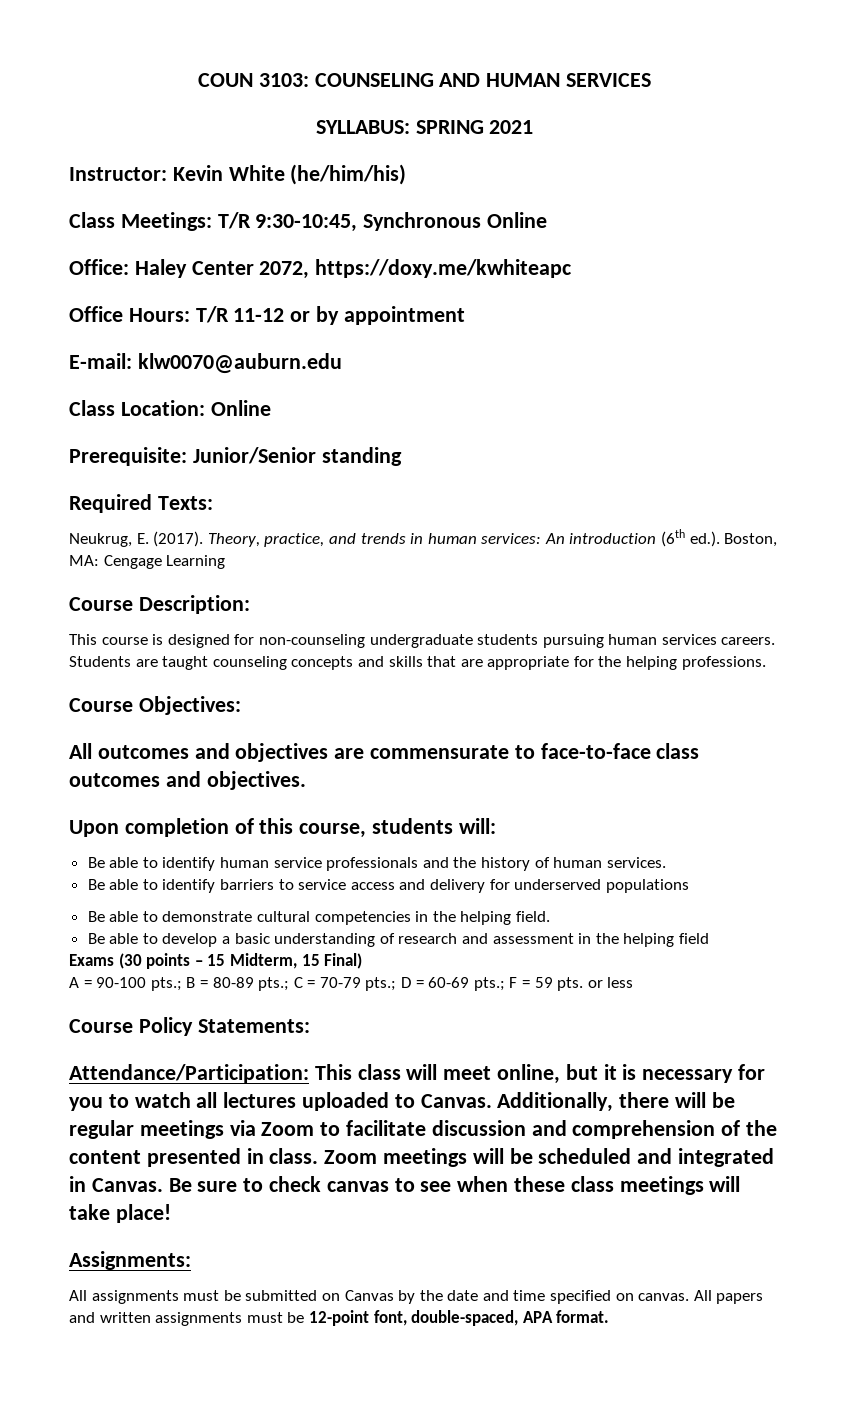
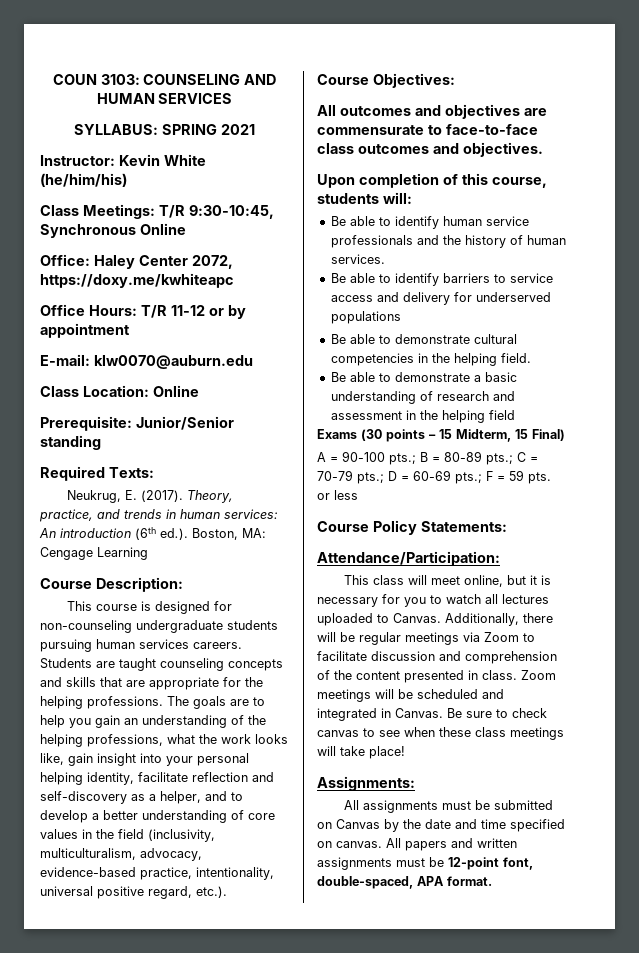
+ The goals are to help you gain an understanding of the helping professions, what the work looks like, gain insight into your personal helping identity, facilitate reflection and self-discovery as a helper, and to develop a better understanding of core values in the field (inclusivity, multiculturalism, advocacy, evidence-based practice, intentionality, universal positive regard, etc.).
- Be able to develop a basic understanding of research and assessment in the helping field
+ Be able to demonstrate a basic understanding of research and assessment in the helping field
- Attendance/Participation: This class will meet online, but it is necessary for you to watch all lectures uploaded to Canvas.
+ Attendance/Participation:
+ This class will meet online, but it is necessary for you to watch all lectures uploaded to Canvas.

